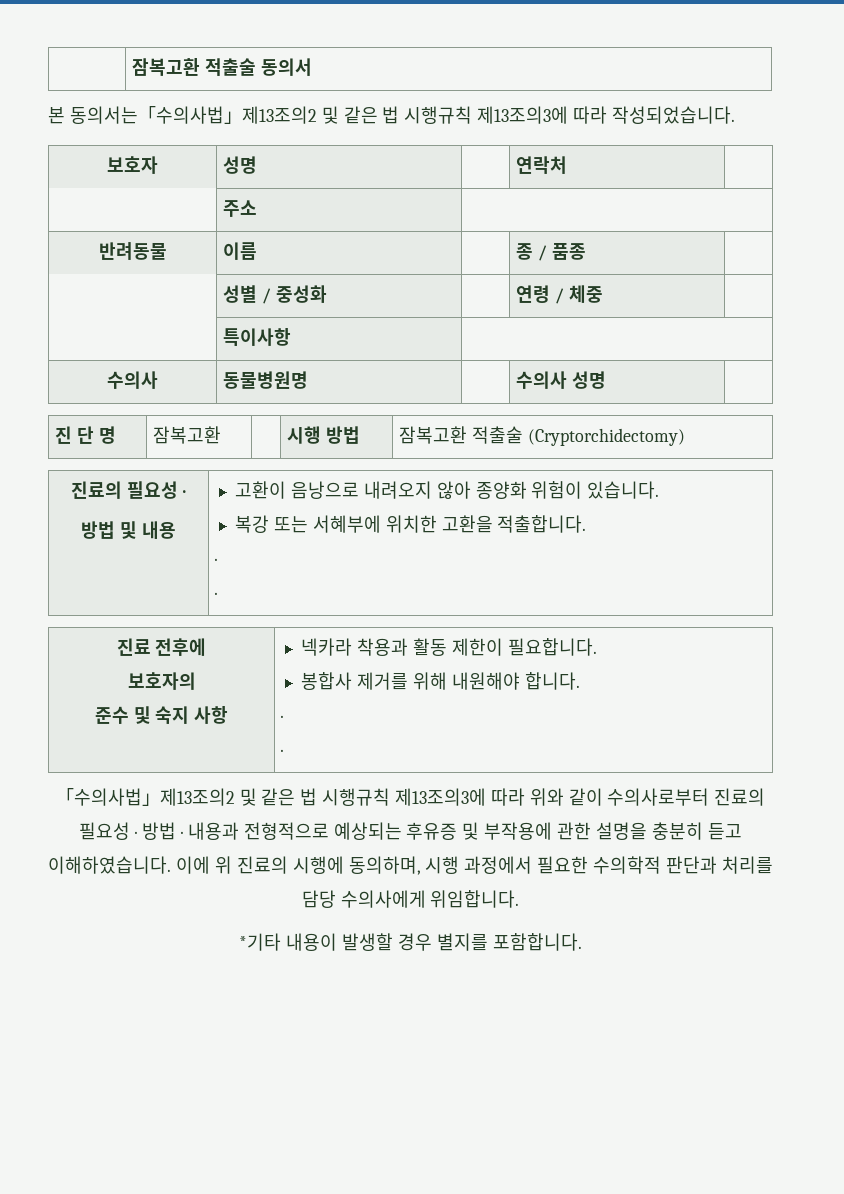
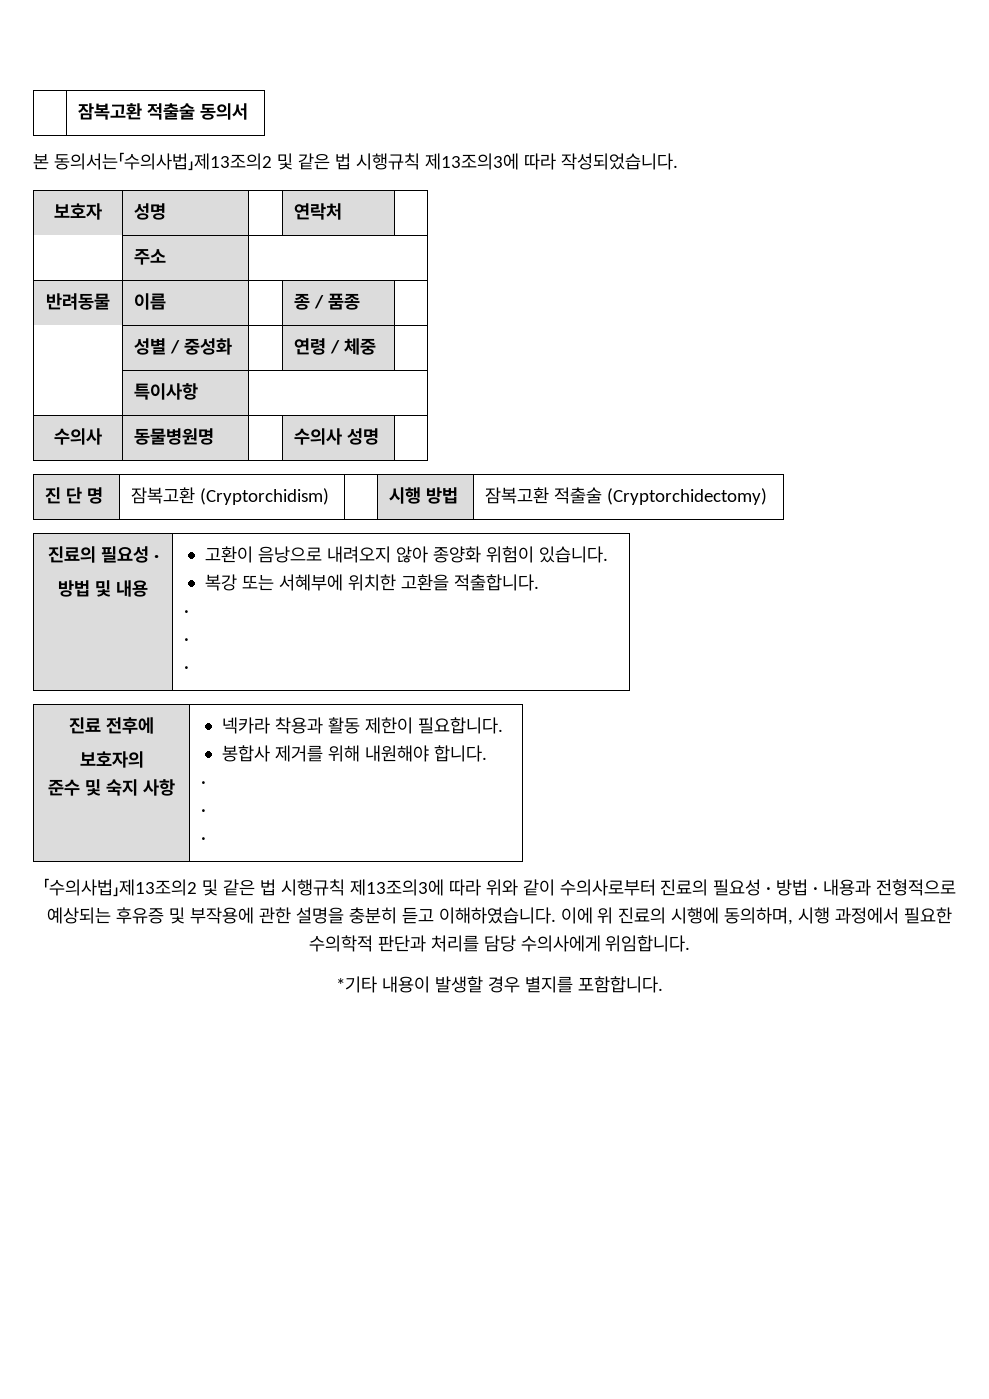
- 진 단 명 | 잠복고환 | | 시행 방법 | 잠복고환 적출술 (Cryptorchidectomy)
+ 진 단 명 | 잠복고환 (Cryptorchidism) | | 시행 방법 | 잠복고환 적출술 (Cryptorchidectomy)
  진료의 필요성 ·
  방법 및 내용 | 고환이 음낭으로 내려오지 않아 종양화 위험이 있습니다.
  복강 또는 서혜부에 위치한 고환을 적출합니다.
+ ·
  진료 전후에
  보호자의
  준수 및 숙지 사항 | 넥카라 착용과 활동 제한이 필요합니다.
  봉합사 제거를 위해 내원해야 합니다.
+ ·

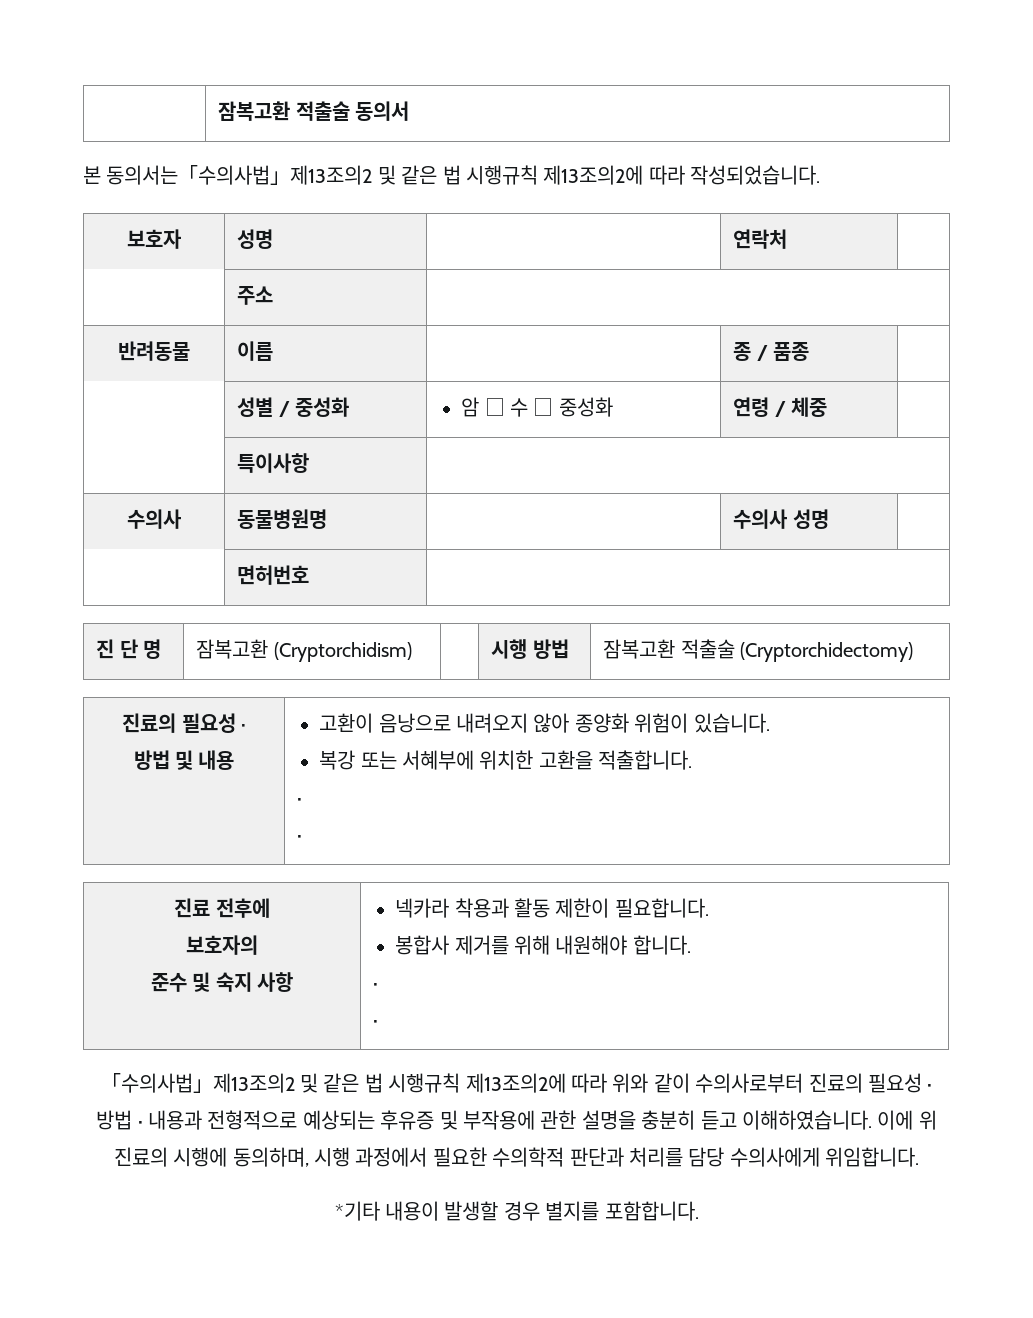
- 본 동의서는「수의사법」제13조의2 및 같은 법 시행규칙 제13조의3에 따라 작성되었습니다.
+ 본 동의서는「수의사법」제13조의2 및 같은 법 시행규칙 제13조의2에 따라 작성되었습니다.
- | 성별 / 중성화 | | 연령 / 체중 |
+ | 성별 / 중성화 | 암 □ 수 □ 중성화 | 연령 / 체중 |
+ | 면허번호 |
  진 단 명 | 잠복고환 (Cryptorchidism) | | 시행 방법 | 잠복고환 적출술 (Cryptorchidectomy)
  진료의 필요성 ·
  방법 및 내용 | 고환이 음낭으로 내려오지 않아 종양화 위험이 있습니다.
  복강 또는 서혜부에 위치한 고환을 적출합니다.
- ·
  진료 전후에
  보호자의
  준수 및 숙지 사항 | 넥카라 착용과 활동 제한이 필요합니다.
  봉합사 제거를 위해 내원해야 합니다.
  ·
  ·
- ·
- 「수의사법」제13조의2 및 같은 법 시행규칙 제13조의3에 따라 위와 같이 수의사로부터 진료의 필요성 · 방법 · 내용과 전형적으로 예상되는 후유증 및 부작용에 관한 설명을 충분히 듣고 이해하였습니다.
+ 「수의사법」제13조의2 및 같은 법 시행규칙 제13조의2에 따라 위와 같이 수의사로부터 진료의 필요성 · 방법 · 내용과 전형적으로 예상되는 후유증 및 부작용에 관한 설명을 충분히 듣고 이해하였습니다.

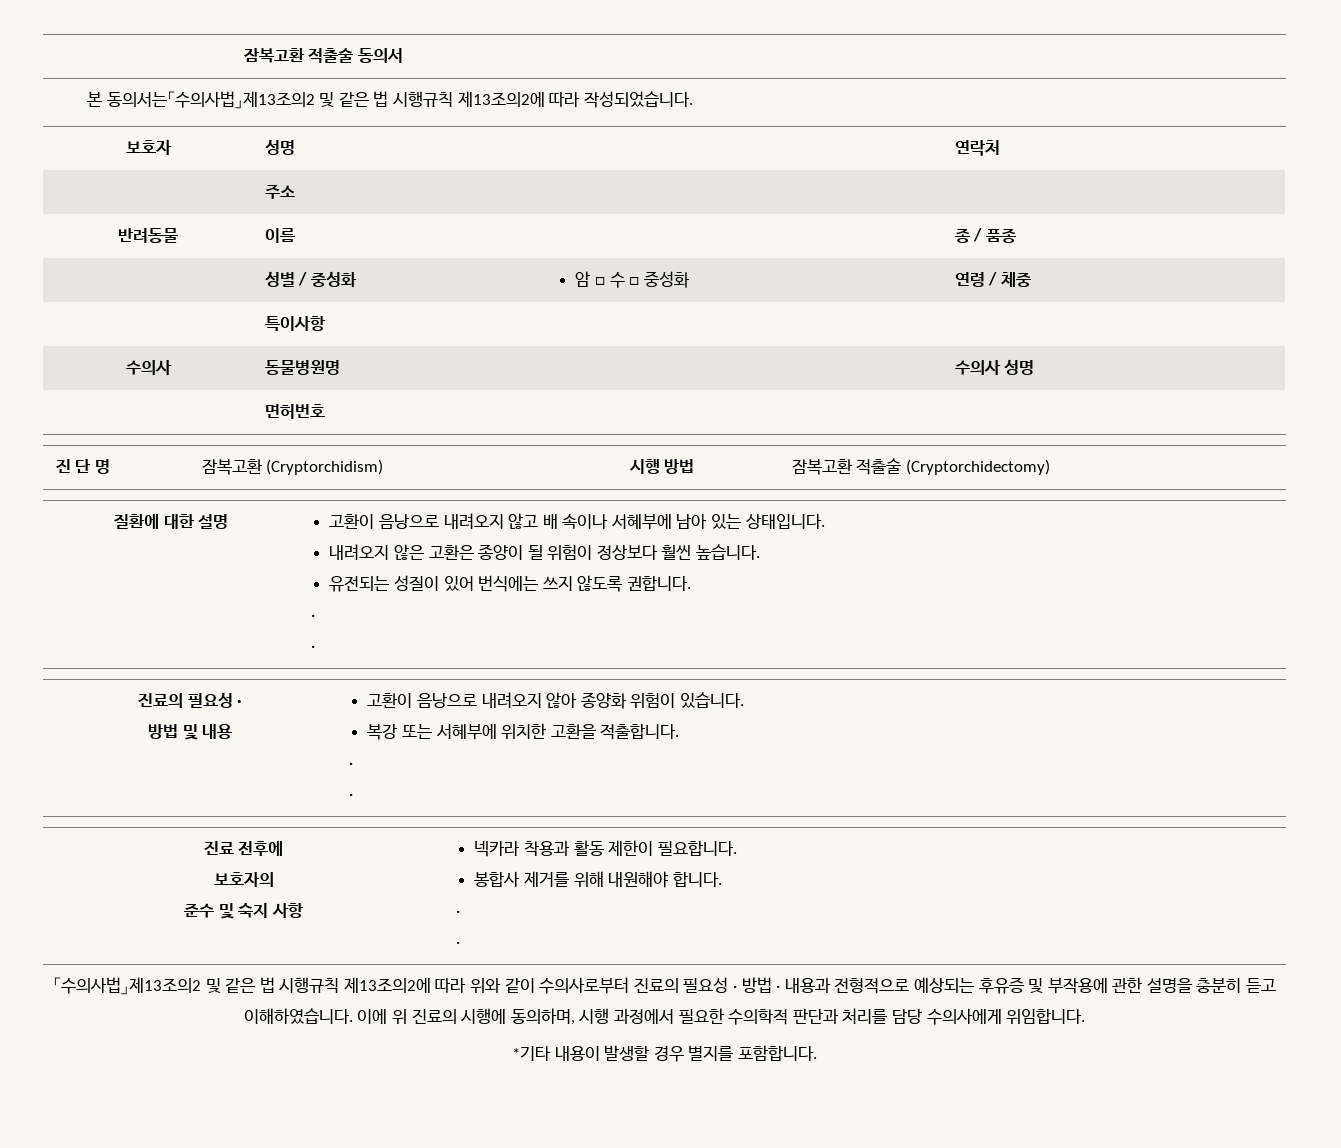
+ 질환에 대한 설명 | 고환이 음낭으로 내려오지 않고 배 속이나 서혜부에 남아 있는 상태입니다.
+ 내려오지 않은 고환은 종양이 될 위험이 정상보다 훨씬 높습니다.
+ 유전되는 성질이 있어 번식에는 쓰지 않도록 권합니다.
+ ·
+ ·

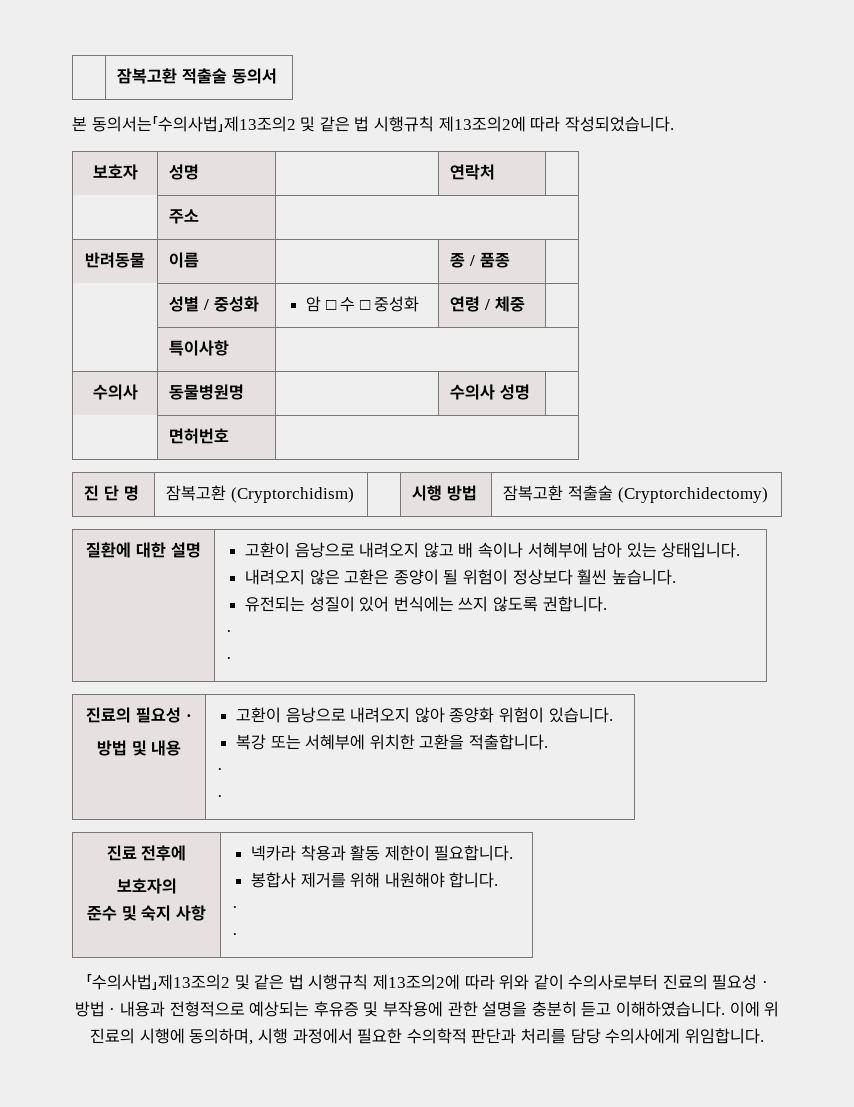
- *기타 내용이 발생할 경우 별지를 포함합니다.

